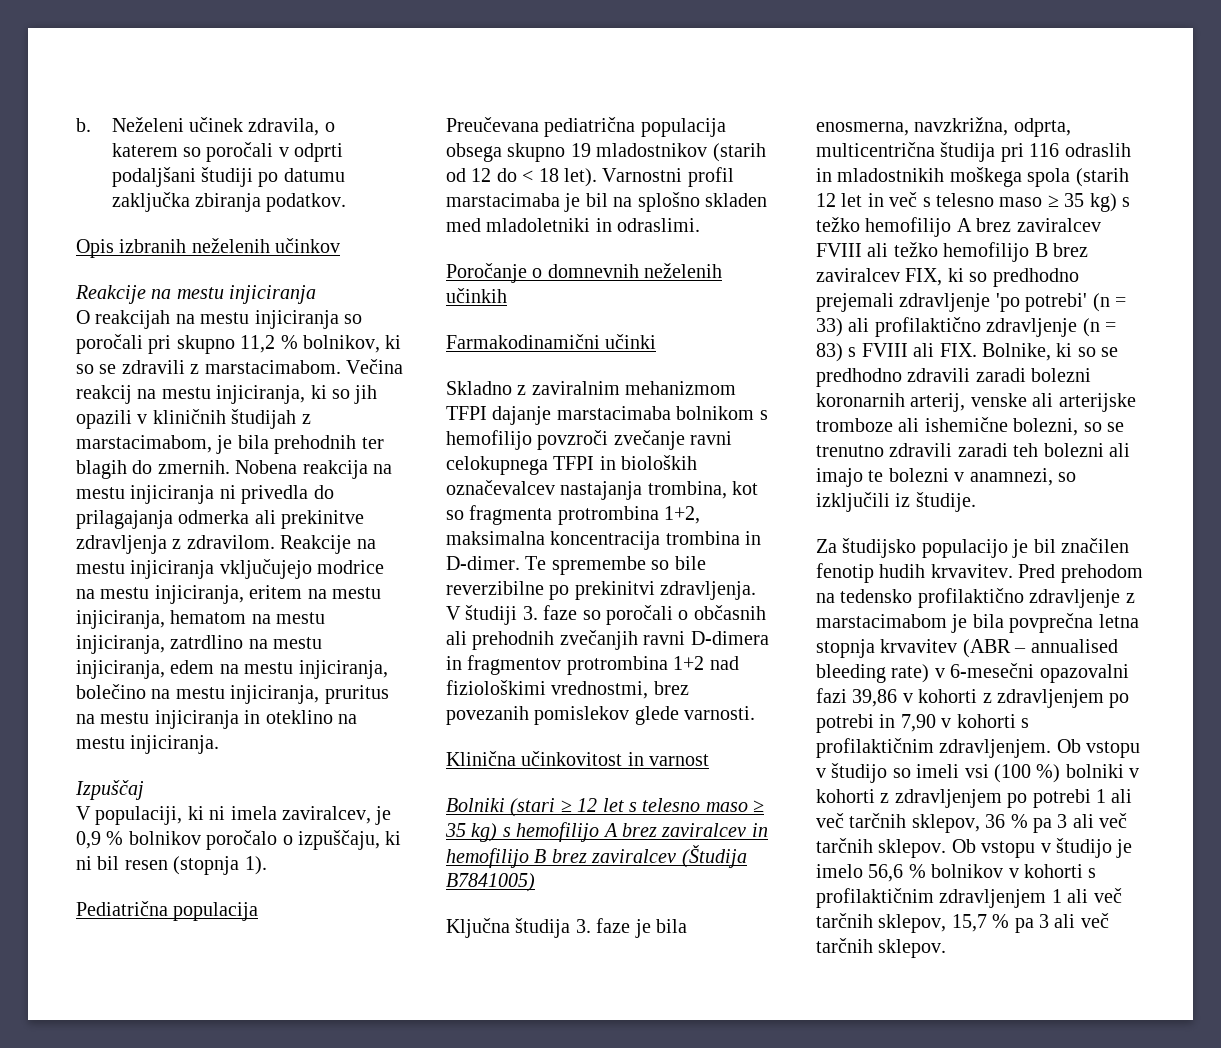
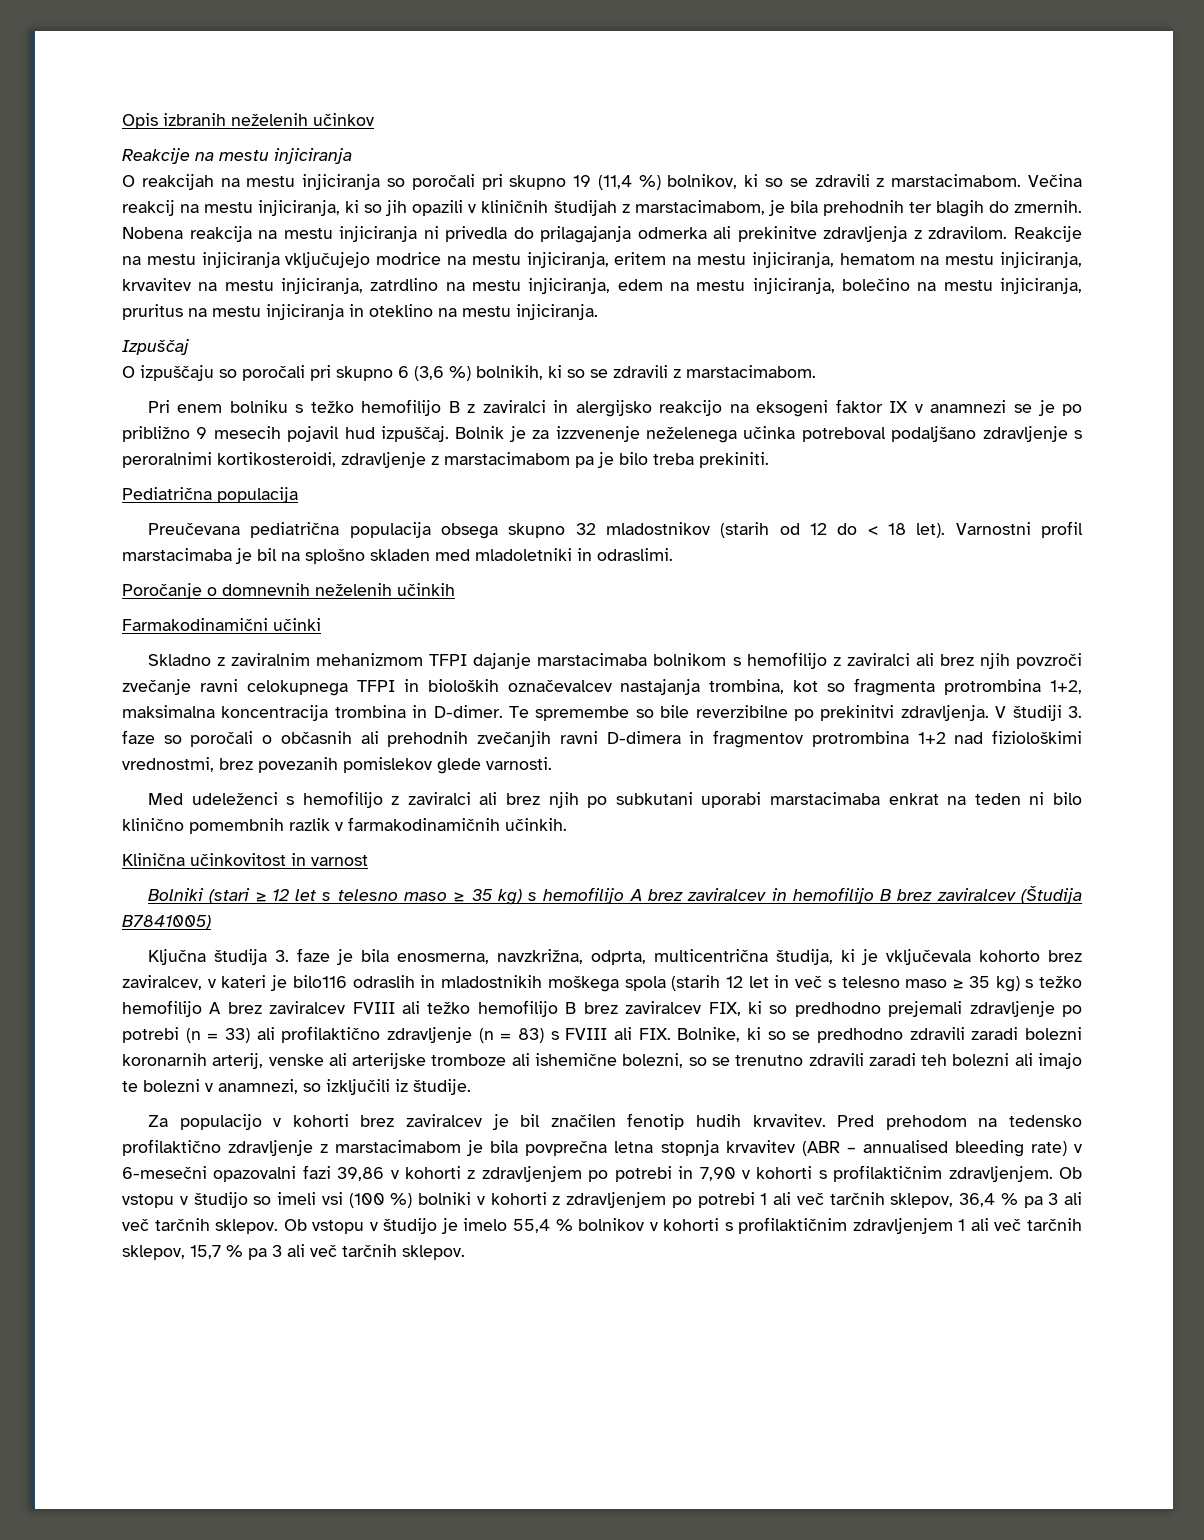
- b. Neželeni učinek zdravila, o katerem so poročali v odprti podaljšani študiji po datumu zaključka zbiranja podatkov.
- O reakcijah na mestu injiciranja so poročali pri skupno 11,2 % bolnikov, ki so se zdravili z marstacimabom.
+ O reakcijah na mestu injiciranja so poročali pri skupno 19 (11,4 %) bolnikov, ki so se zdravili z marstacimabom.
- Reakcije na mestu injiciranja vključujejo modrice na mestu injiciranja, eritem na mestu injiciranja, hematom na mestu injiciranja, zatrdlino na mestu injiciranja, edem na mestu injiciranja, bolečino na mestu injiciranja, pruritus na mestu injiciranja in oteklino na mestu injiciranja.
+ Reakcije na mestu injiciranja vključujejo modrice na mestu injiciranja, eritem na mestu injiciranja, hematom na mestu injiciranja, krvavitev na mestu injiciranja, zatrdlino na mestu injiciranja, edem na mestu injiciranja, bolečino na mestu injiciranja, pruritus na mestu injiciranja in oteklino na mestu injiciranja.
- V populaciji, ki ni imela zaviralcev, je 0,9 % bolnikov poročalo o izpuščaju, ki ni bil resen (stopnja 1).
+ O izpuščaju so poročali pri skupno 6 (3,6 %) bolnikih, ki so se zdravili z marstacimabom.
+ Pri enem bolniku s težko hemofilijo B z zaviralci in alergijsko reakcijo na eksogeni faktor IX v anamnezi se je po približno 9 mesecih pojavil hud izpuščaj. Bolnik je za izzvenenje neželenega učinka potreboval podaljšano zdravljenje s peroralnimi kortikosteroidi, zdravljenje z marstacimabom pa je bilo treba prekiniti.
- Preučevana pediatrična populacija obsega skupno 19 mladostnikov (starih od 12 do < 18 let).
+ Preučevana pediatrična populacija obsega skupno 32 mladostnikov (starih od 12 do < 18 let).
- Skladno z zaviralnim mehanizmom TFPI dajanje marstacimaba bolnikom s hemofilijo povzroči zvečanje ravni celokupnega TFPI in bioloških označevalcev nastajanja trombina, kot so fragmenta protrombina 1+2, maksimalna koncentracija trombina in D-dimer.
+ Skladno z zaviralnim mehanizmom TFPI dajanje marstacimaba bolnikom s hemofilijo z zaviralci ali brez njih povzroči zvečanje ravni celokupnega TFPI in bioloških označevalcev nastajanja trombina, kot so fragmenta protrombina 1+2, maksimalna koncentracija trombina in D-dimer.
+ Med udeleženci s hemofilijo z zaviralci ali brez njih po subkutani uporabi marstacimaba enkrat na teden ni bilo klinično pomembnih razlik v farmakodinamičnih učinkih.
- Ključna študija 3. faze je bila enosmerna, navzkrižna, odprta, multicentrična študija pri 116 odraslih in mladostnikih moškega spola (starih 12 let in več s telesno maso ≥ 35 kg) s težko hemofilijo A brez zaviralcev FVIII ali težko hemofilijo B brez zaviralcev FIX, ki so predhodno prejemali zdravljenje 'po potrebi' (n = 33) ali profilaktično zdravljenje (n = 83) s FVIII ali FIX. Bolnike, ki so se predhodno zdravili zaradi bolezni koronarnih arterij, venske ali arterijske tromboze ali ishemične bolezni, so se trenutno zdravili zaradi teh bolezni ali imajo te bolezni v anamnezi, so izključili iz študije.
+ Ključna študija 3. faze je bila enosmerna, navzkrižna, odprta, multicentrična študija, ki je vključevala kohorto brez zaviralcev, v kateri je bilo116 odraslih in mladostnikih moškega spola (starih 12 let in več s telesno maso ≥ 35 kg) s težko hemofilijo A brez zaviralcev FVIII ali težko hemofilijo B brez zaviralcev FIX, ki so predhodno prejemali zdravljenje po potrebi (n = 33) ali profilaktično zdravljenje (n = 83) s FVIII ali FIX. Bolnike, ki so se predhodno zdravili zaradi bolezni koronarnih arterij, venske ali arterijske tromboze ali ishemične bolezni, so se trenutno zdravili zaradi teh bolezni ali imajo te bolezni v anamnezi, so izključili iz študije.
- Za študijsko populacijo je bil značilen fenotip hudih krvavitev.
+ Za populacijo v kohorti brez zaviralcev je bil značilen fenotip hudih krvavitev.
- Ob vstopu v študijo so imeli vsi (100 %) bolniki v kohorti z zdravljenjem po potrebi 1 ali več tarčnih sklepov, 36 % pa 3 ali več tarčnih sklepov.
+ Ob vstopu v študijo so imeli vsi (100 %) bolniki v kohorti z zdravljenjem po potrebi 1 ali več tarčnih sklepov, 36,4 % pa 3 ali več tarčnih sklepov.
- Ob vstopu v študijo je imelo 56,6 % bolnikov v kohorti s profilaktičnim zdravljenjem 1 ali več tarčnih sklepov, 15,7 % pa 3 ali več tarčnih sklepov.
+ Ob vstopu v študijo je imelo 55,4 % bolnikov v kohorti s profilaktičnim zdravljenjem 1 ali več tarčnih sklepov, 15,7 % pa 3 ali več tarčnih sklepov.

